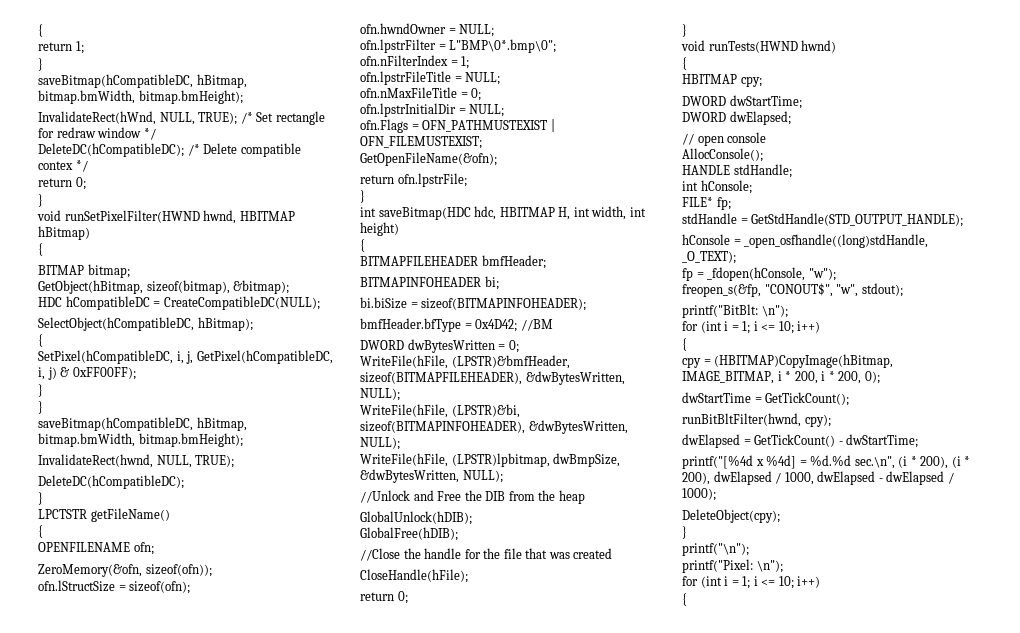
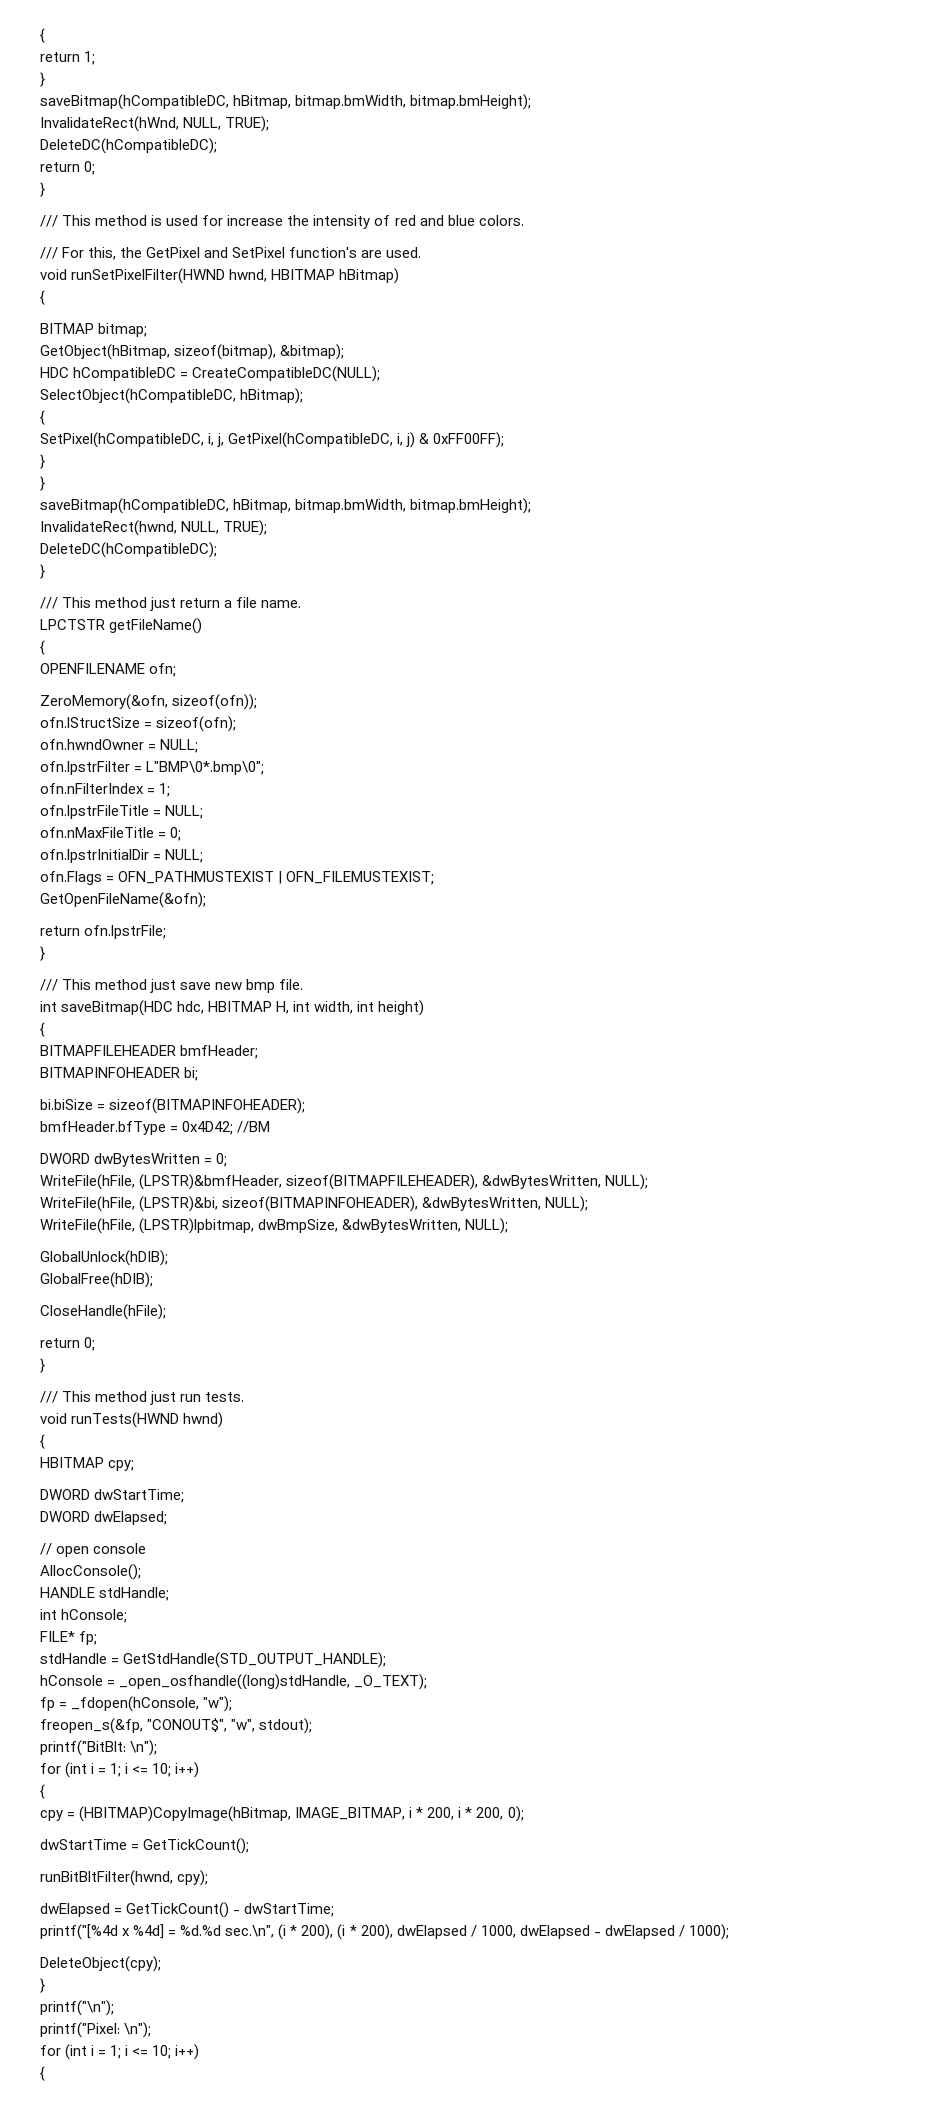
- InvalidateRect(hWnd, NULL, TRUE); /* Set rectangle for redraw window */
- DeleteDC(hCompatibleDC); /* Delete compatible contex */
+ InvalidateRect(hWnd, NULL, TRUE);
+ DeleteDC(hCompatibleDC);
  return 0;
  }
+ /// This method is used for increase the intensity of red and blue colors.
+ /// For this, the GetPixel and SetPixel function's are used.
+ /// This method just return a file name.
+ /// This method just save new bmp file.
- //Unlock and Free the DIB from the heap
  GlobalUnlock(hDIB);
  GlobalFree(hDIB);
- //Close the handle for the file that was created
  CloseHandle(hFile);
  return 0;
  }
+ /// This method just run tests.

